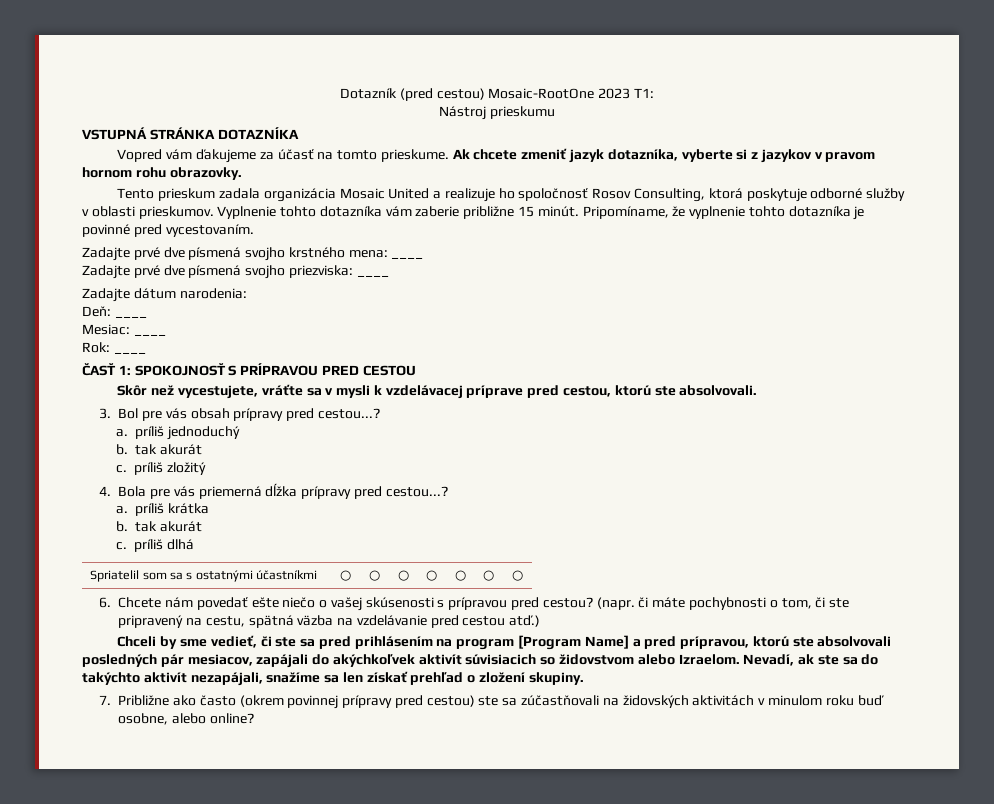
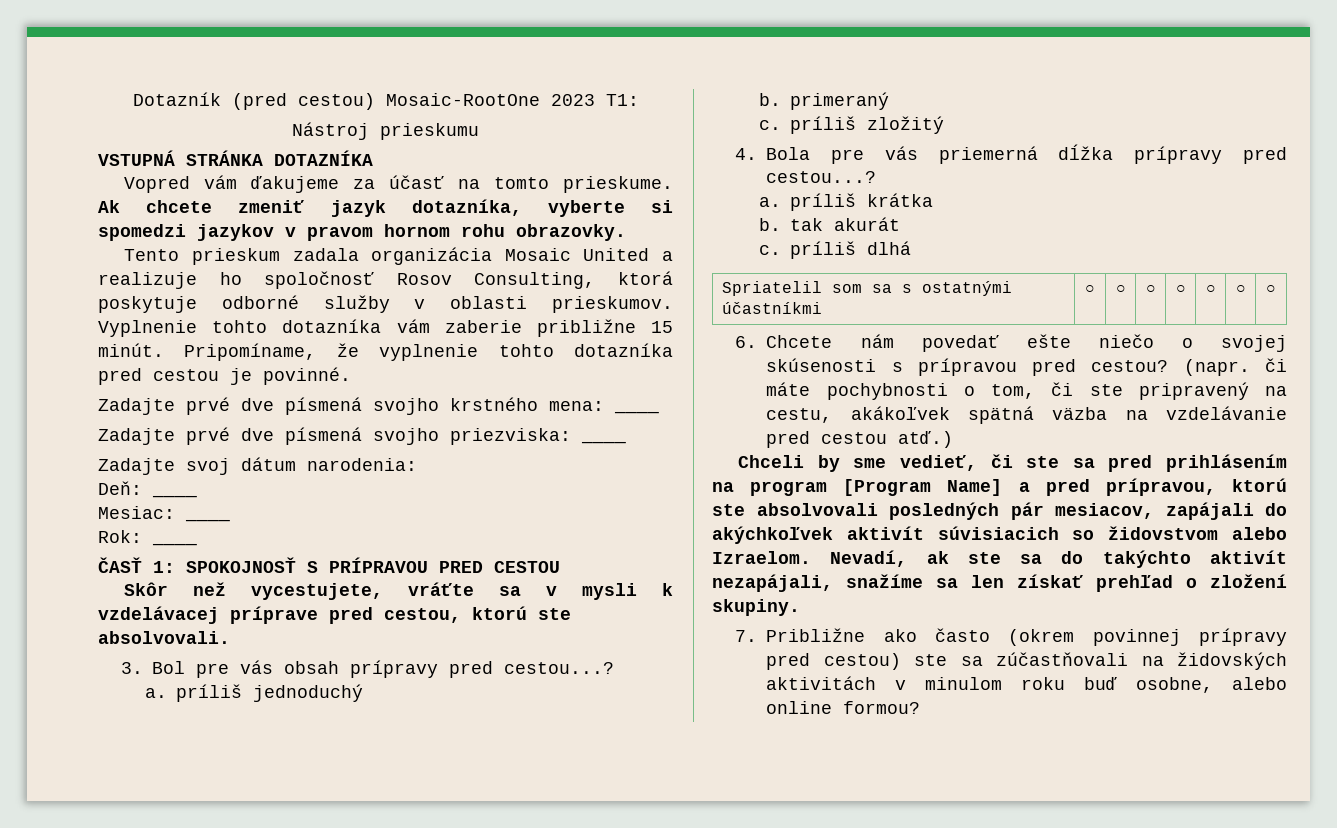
- Ak chcete zmeniť jazyk dotazníka, vyberte si z jazykov v pravom hornom rohu obrazovky.
+ Ak chcete zmeniť jazyk dotazníka, vyberte si spomedzi jazykov v pravom hornom rohu obrazovky.
- Pripomíname, že vyplnenie tohto dotazníka je povinné pred vycestovaním.
+ Pripomíname, že vyplnenie tohto dotazníka pred cestou je povinné.
- Zadajte dátum narodenia:
+ Zadajte svoj dátum narodenia:
  a. príliš jednoduchý
- b. tak akurát
+ b. primeraný
- 6. Chcete nám povedať ešte niečo o vašej skúsenosti s prípravou pred cestou?
+ 6. Chcete nám povedať ešte niečo o svojej skúsenosti s prípravou pred cestou?
- (napr. či máte pochybnosti o tom, či ste pripravený na cestu, spätná väzba na vzdelávanie pred cestou atď.)
+ (napr. či máte pochybnosti o tom, či ste pripravený na cestu, akákoľvek spätná väzba na vzdelávanie pred cestou atď.)
- 7. Približne ako často (okrem povinnej prípravy pred cestou) ste sa zúčastňovali na židovských aktivitách v minulom roku buď osobne, alebo online?
+ 7. Približne ako často (okrem povinnej prípravy pred cestou) ste sa zúčastňovali na židovských aktivitách v minulom roku buď osobne, alebo online formou?

